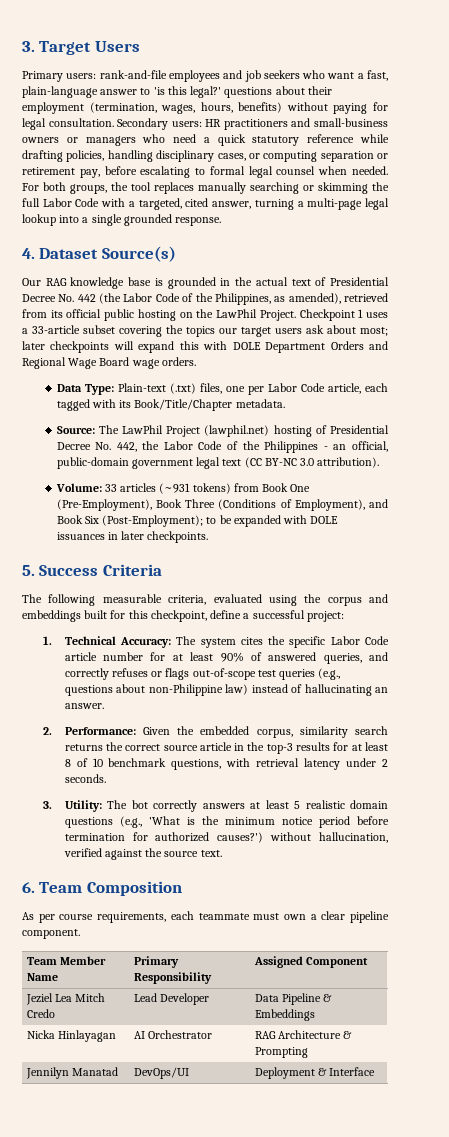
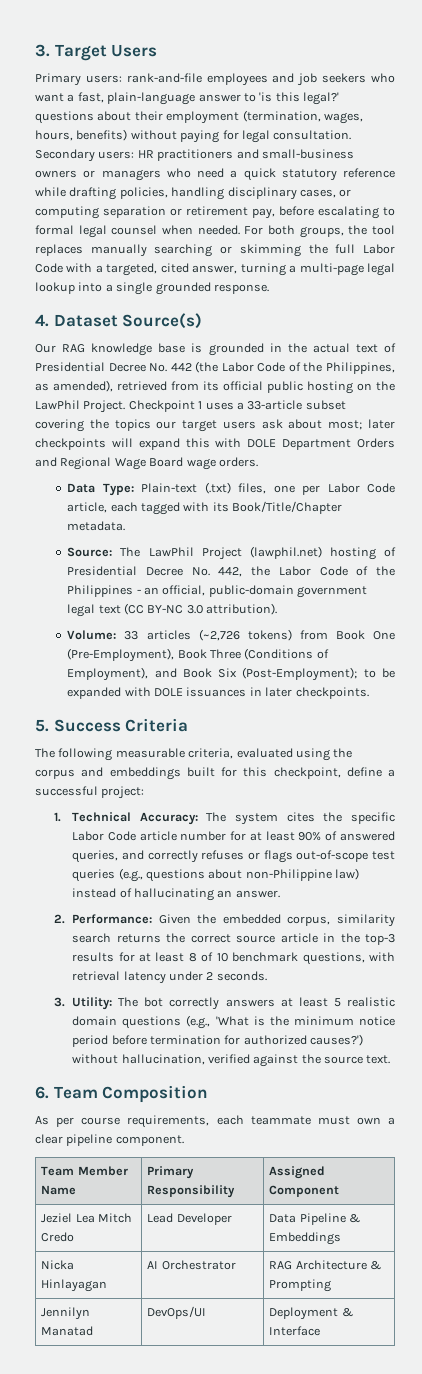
- Volume: 33 articles (~931 tokens) from Book One (Pre-Employment), Book Three (Conditions of Employment), and Book Six (Post-Employment); to be expanded with DOLE issuances in later checkpoints.
+ Volume: 33 articles (~2,726 tokens) from Book One (Pre-Employment), Book Three (Conditions of Employment), and Book Six (Post-Employment); to be expanded with DOLE issuances in later checkpoints.

